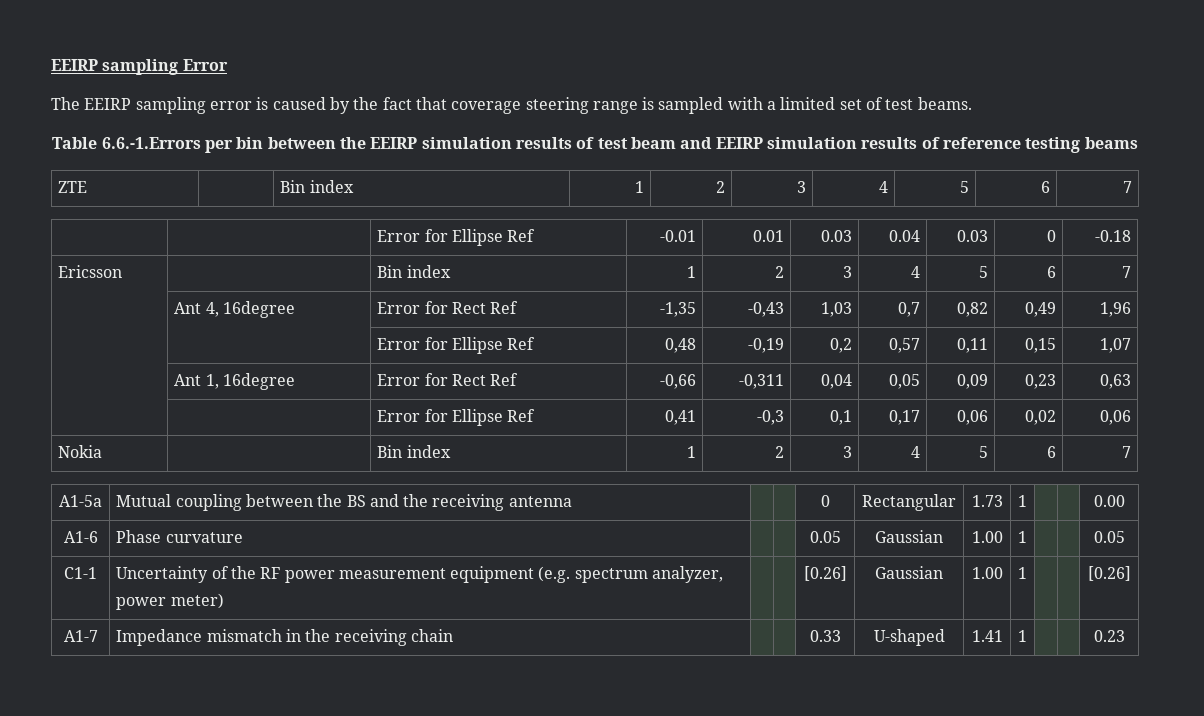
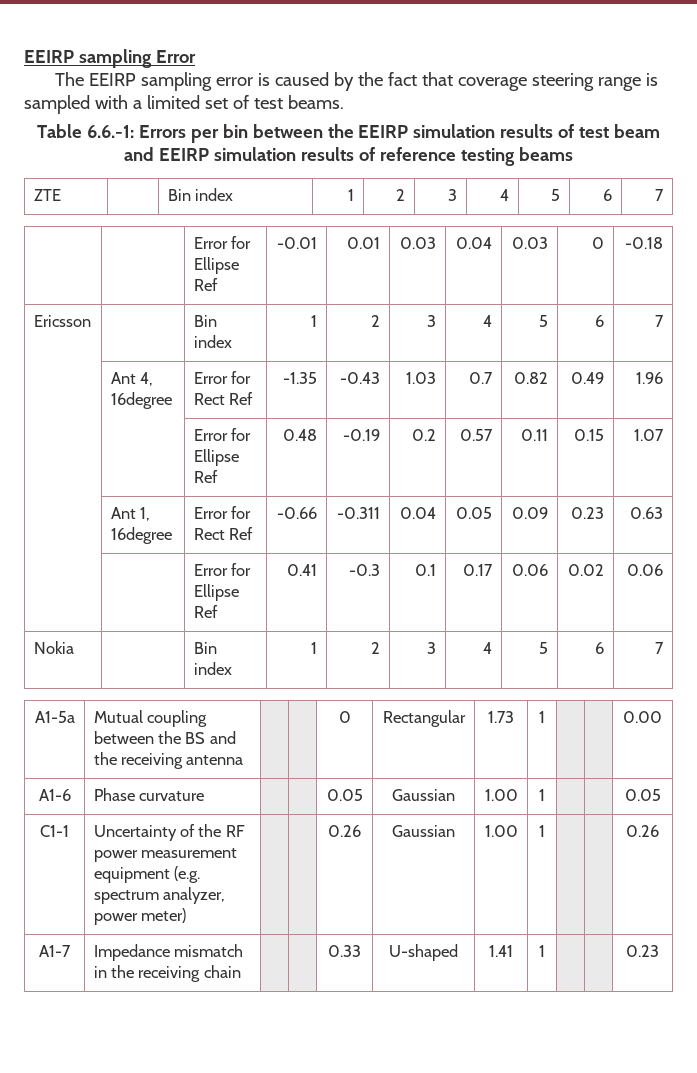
- Table 6.6.-1.Errors per bin between the EEIRP simulation results of test beam and EEIRP simulation results of reference testing beams
+ Table 6.6.-1: Errors per bin between the EEIRP simulation results of test beam and EEIRP simulation results of reference testing beams
- | Ant 4, 16degree | Error for Rect Ref | -1,35 | -0,43 | 1,03 | 0,7 | 0,82 | 0,49 | 1,96
- | | Error for Ellipse Ref | 0,48 | -0,19 | 0,2 | 0,57 | 0,11 | 0,15 | 1,07
+ | Ant 4, 16degree | Error for Rect Ref | -1.35 | -0.43 | 1.03 | 0.7 | 0.82 | 0.49 | 1.96
+ | | Error for Ellipse Ref | 0.48 | -0.19 | 0.2 | 0.57 | 0.11 | 0.15 | 1.07
- | Ant 1, 16degree | Error for Rect Ref | -0,66 | -0,311 | 0,04 | 0,05 | 0,09 | 0,23 | 0,63
- | | Error for Ellipse Ref | 0,41 | -0,3 | 0,1 | 0,17 | 0,06 | 0,02 | 0,06
+ | Ant 1, 16degree | Error for Rect Ref | -0.66 | -0.311 | 0.04 | 0.05 | 0.09 | 0.23 | 0.63
+ | | Error for Ellipse Ref | 0.41 | -0.3 | 0.1 | 0.17 | 0.06 | 0.02 | 0.06
- C1-1 | Uncertainty of the RF power measurement equipment (e.g. spectrum analyzer, power meter) | | | [0.26] | Gaussian | 1.00 | 1 | | | [0.26]
+ C1-1 | Uncertainty of the RF power measurement equipment (e.g. spectrum analyzer, power meter) | | | 0.26 | Gaussian | 1.00 | 1 | | | 0.26

